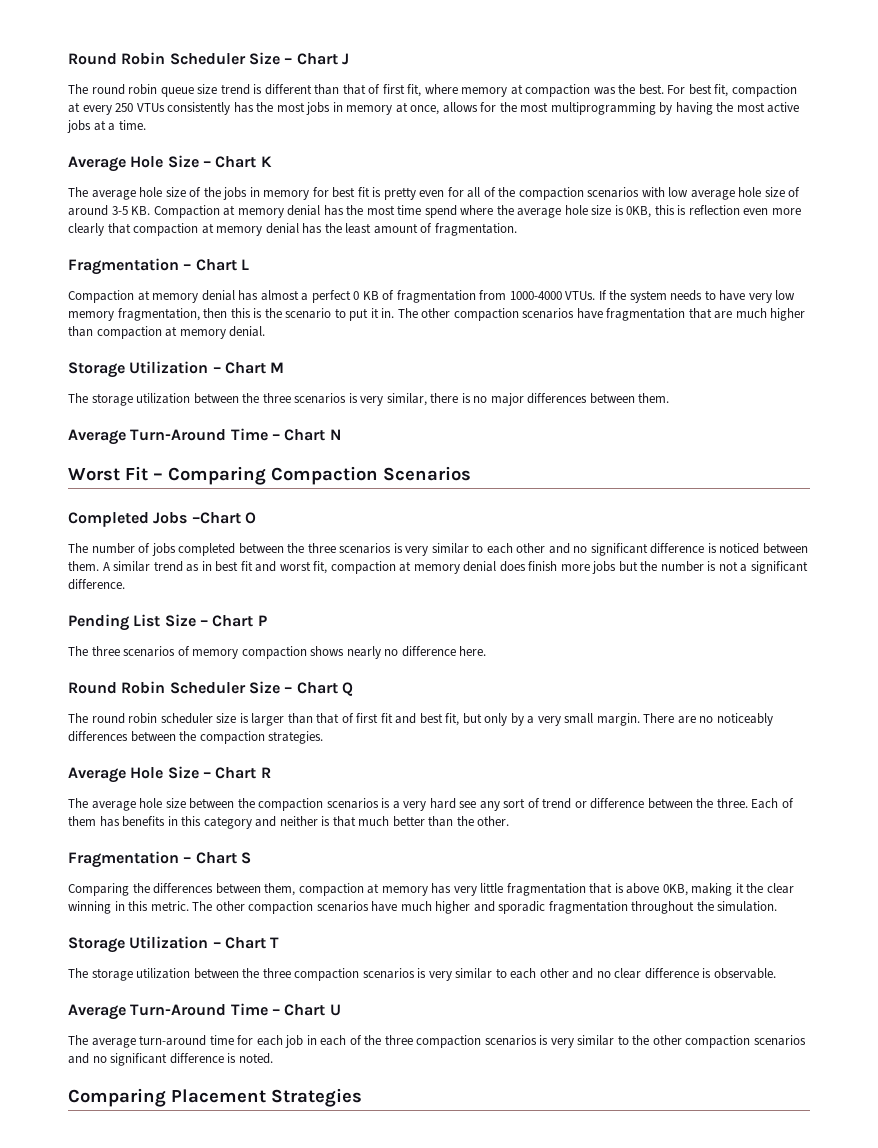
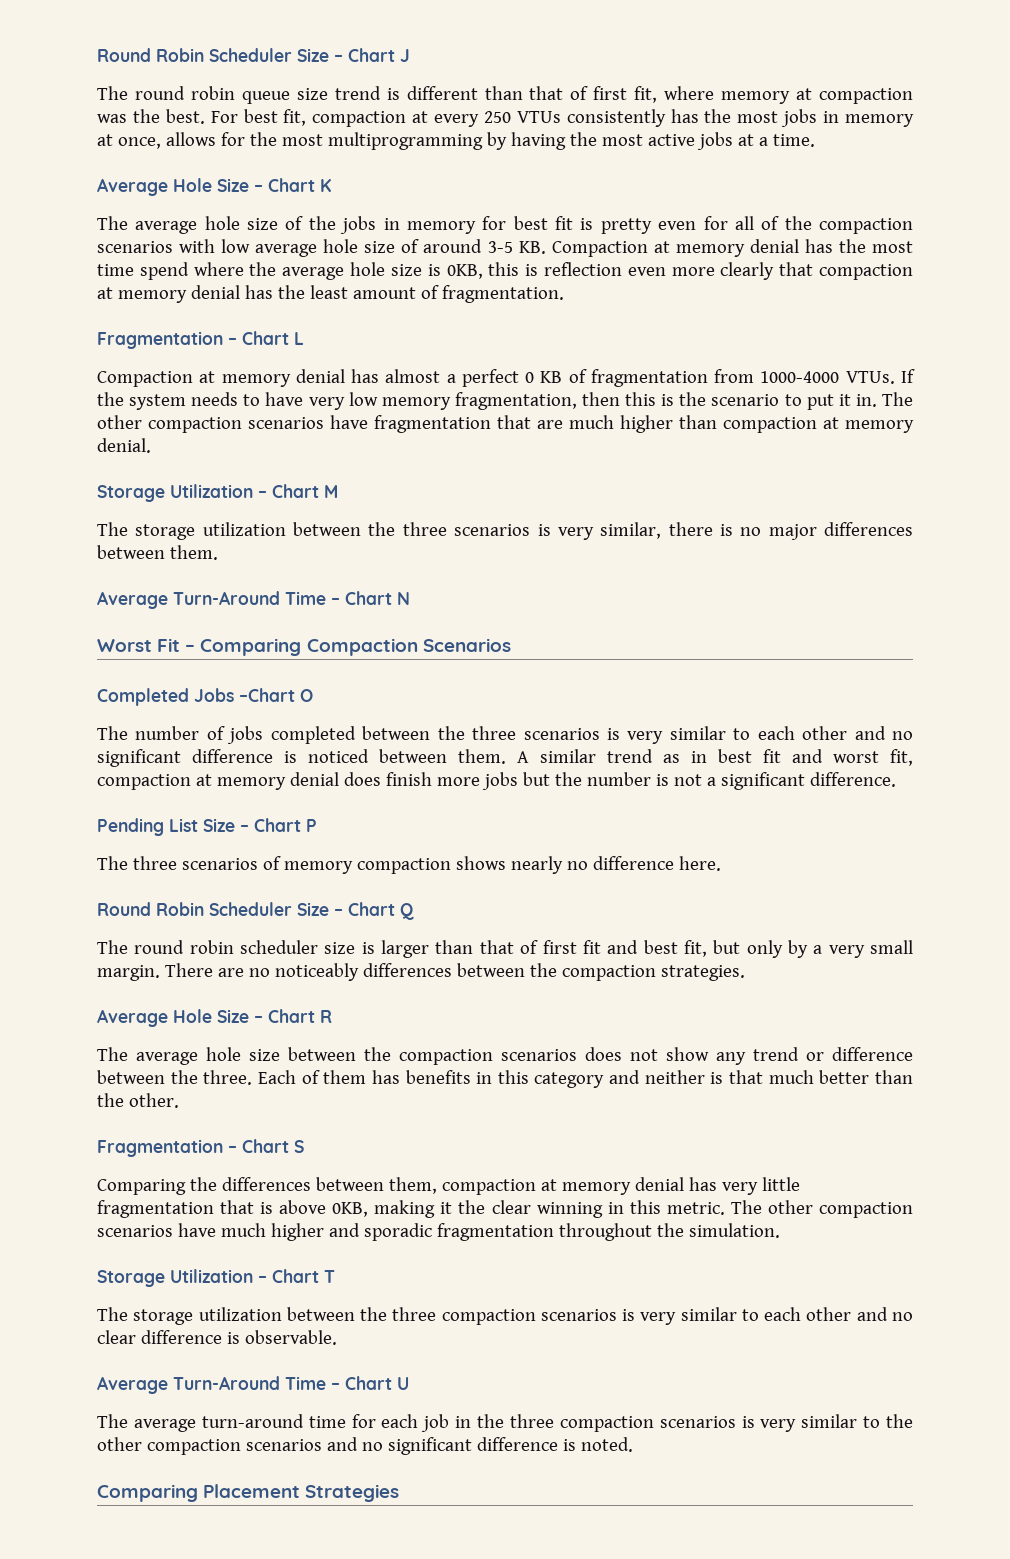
- The average hole size between the compaction scenarios is a very hard see any sort of trend or difference between the three.
+ The average hole size between the compaction scenarios does not show any trend or difference between the three.
- Comparing the differences between them, compaction at memory has very little fragmentation that is above 0KB, making it the clear winning in this metric.
+ Comparing the differences between them, compaction at memory denial has very little fragmentation that is above 0KB, making it the clear winning in this metric.
- The average turn-around time for each job in each of the three compaction scenarios is very similar to the other compaction scenarios and no significant difference is noted.
+ The average turn-around time for each job in the three compaction scenarios is very similar to the other compaction scenarios and no significant difference is noted.

